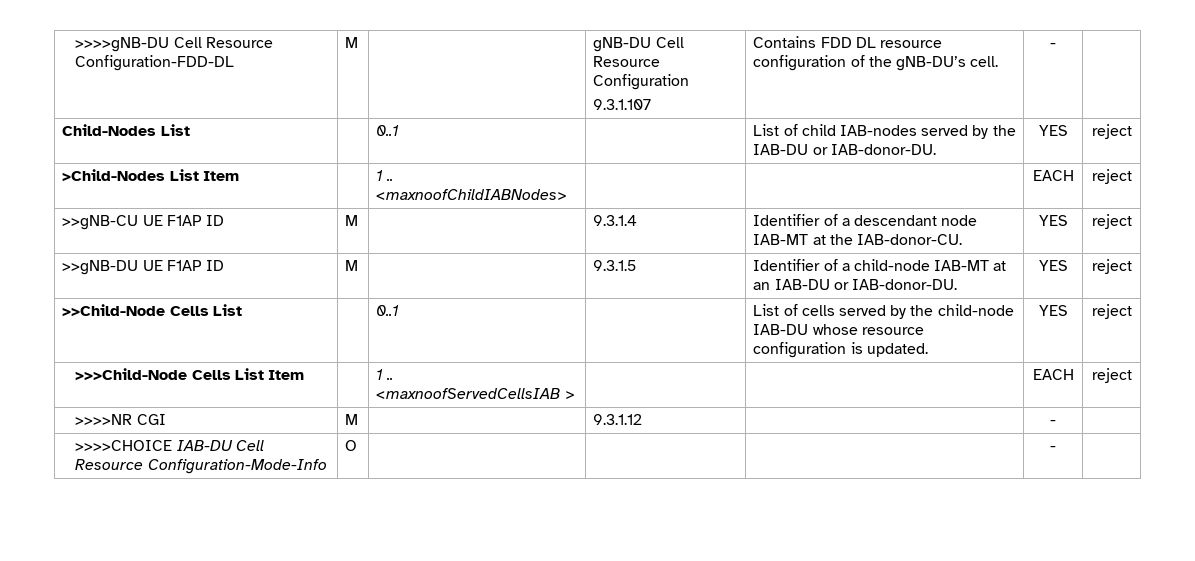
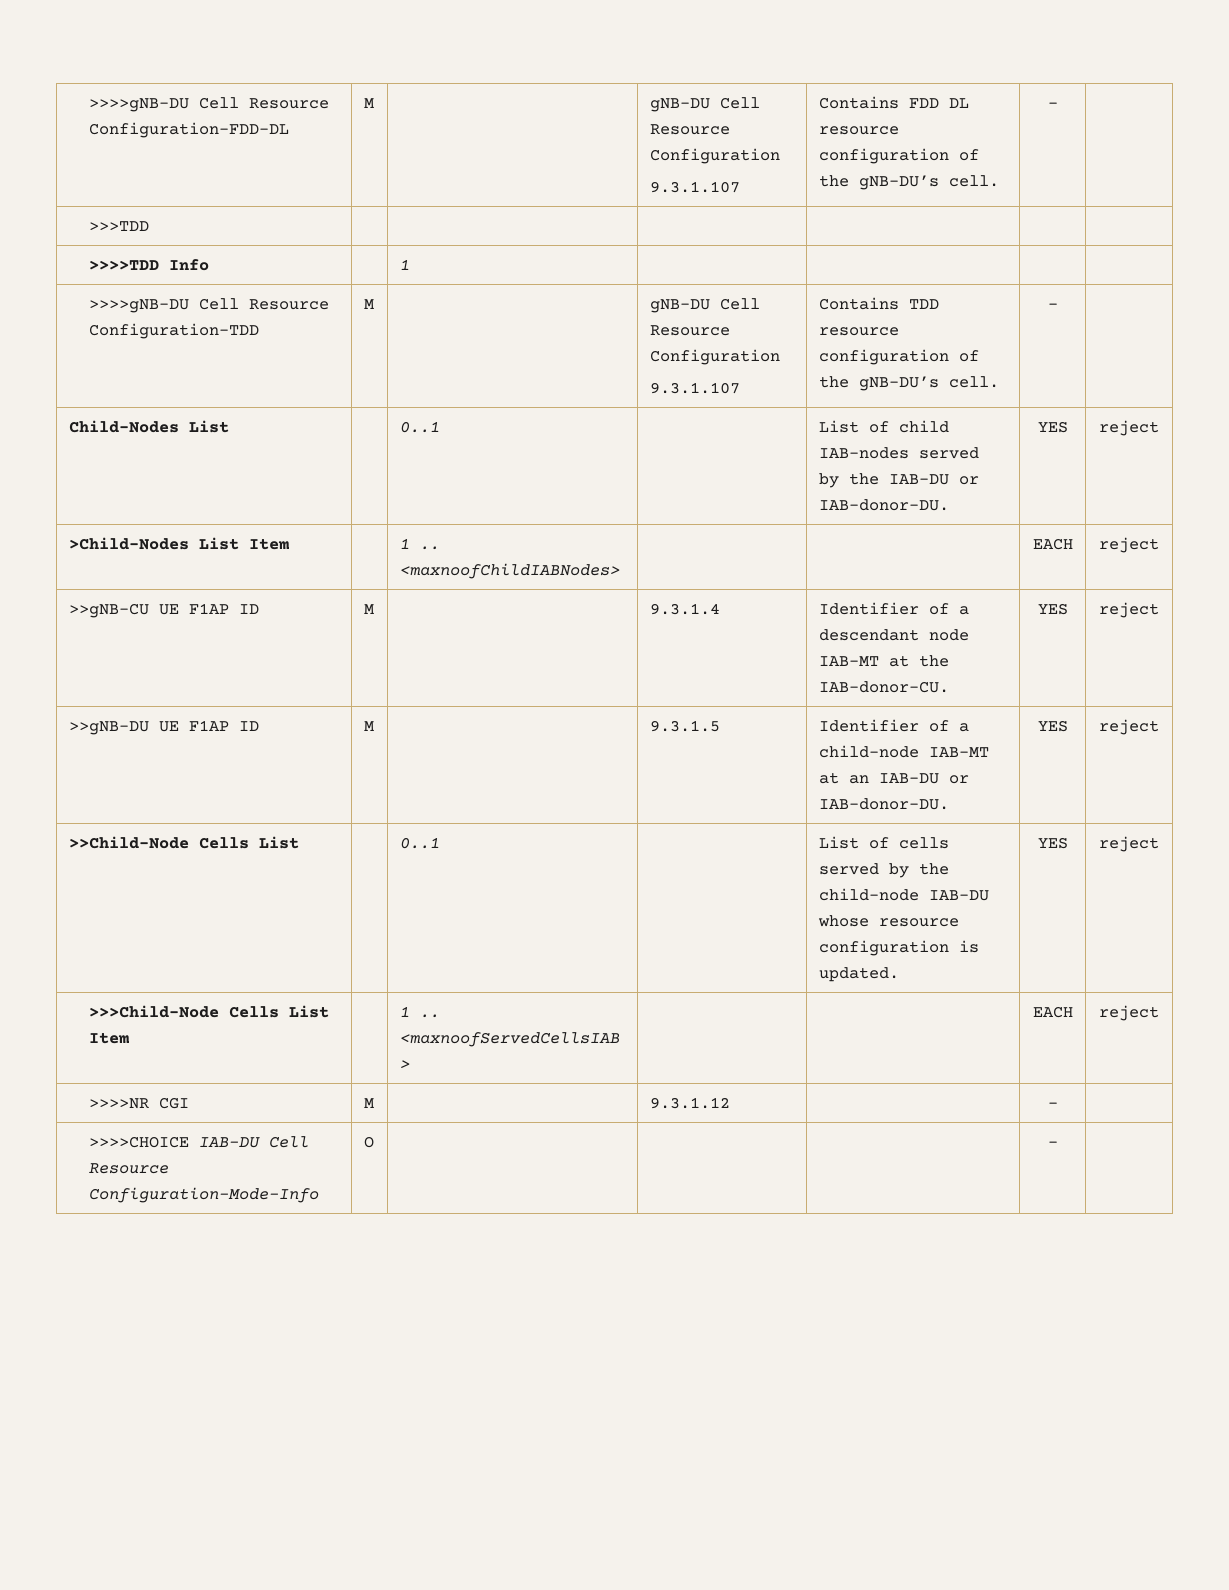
+ >>>TDD | | | | | |
+ >>>>TDD Info | | 1 | | | |
+ >>>>gNB-DU Cell Resource Configuration-TDD | M | | gNB-DU Cell Resource Configuration
+ 9.3.1.107 | Contains TDD resource configuration of the gNB-DU’s cell. | - |

